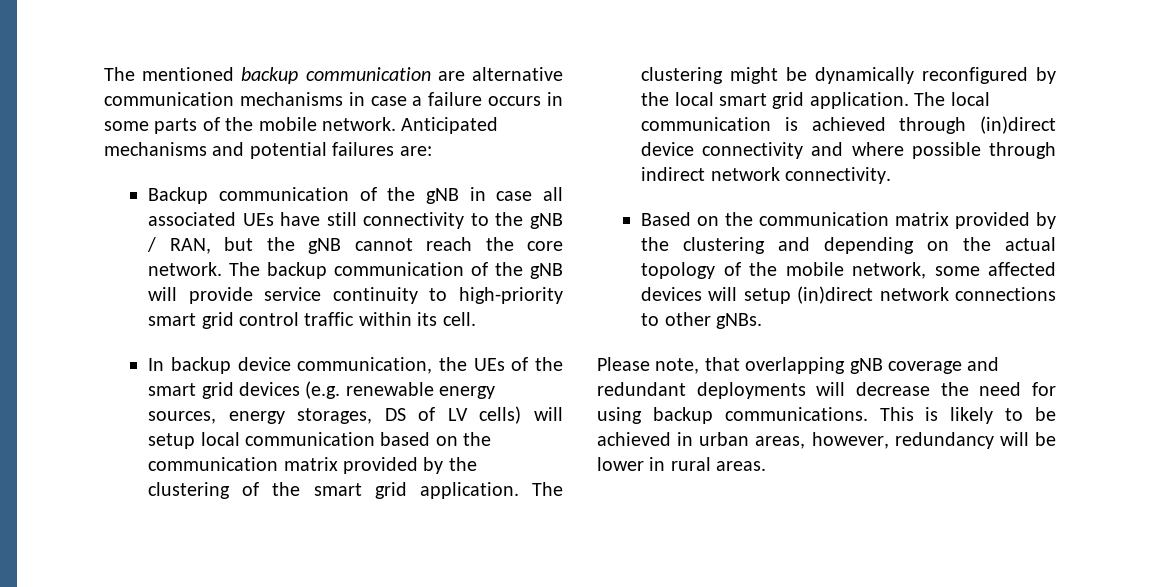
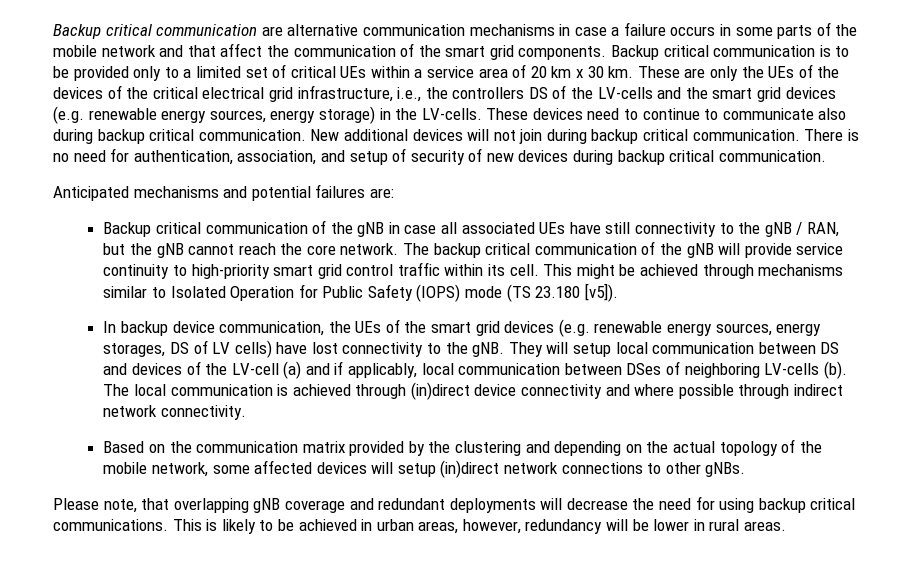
- The mentioned backup communication are alternative communication mechanisms in case a failure occurs in some parts of the mobile network. Anticipated mechanisms and potential failures are:
+ Backup critical communication are alternative communication mechanisms in case a failure occurs in some parts of the mobile network and that affect the communication of the smart grid components. Backup critical communication is to be provided only to a limited set of critical UEs within a service area of 20 km x 30 km. These are only the UEs of the devices of the critical electrical grid infrastructure, i.e., the controllers DS of the LV-cells and the smart grid devices (e.g. renewable energy sources, energy storage) in the LV-cells. These devices need to continue to communicate also during backup critical communication. New additional devices will not join during backup critical communication. There is no need for authentication, association, and setup of security of new devices during backup critical communication.
+ Anticipated mechanisms and potential failures are:
- Backup communication of the gNB in case all associated UEs have still connectivity to the gNB / RAN, but the gNB cannot reach the core network.
+ Backup critical communication of the gNB in case all associated UEs have still connectivity to the gNB / RAN, but the gNB cannot reach the core network.
- The backup communication of the gNB will provide service continuity to high-priority smart grid control traffic within its cell.
+ The backup critical communication of the gNB will provide service continuity to high-priority smart grid control traffic within its cell. This might be achieved through mechanisms similar to Isolated Operation for Public Safety (IOPS) mode (TS 23.180 [v5]).
- In backup device communication, the UEs of the smart grid devices (e.g. renewable energy sources, energy storages, DS of LV cells) will setup local communication based on the communication matrix provided by the clustering of the smart grid application. The clustering might be dynamically reconfigured by the local smart grid application.
+ In backup device communication, the UEs of the smart grid devices (e.g. renewable energy sources, energy storages, DS of LV cells) have lost connectivity to the gNB. They will setup local communication between DS and devices of the LV-cell (a) and if applicably, local communication between DSes of neighboring LV-cells (b).
- Please note, that overlapping gNB coverage and redundant deployments will decrease the need for using backup communications.
+ Please note, that overlapping gNB coverage and redundant deployments will decrease the need for using backup critical communications.

